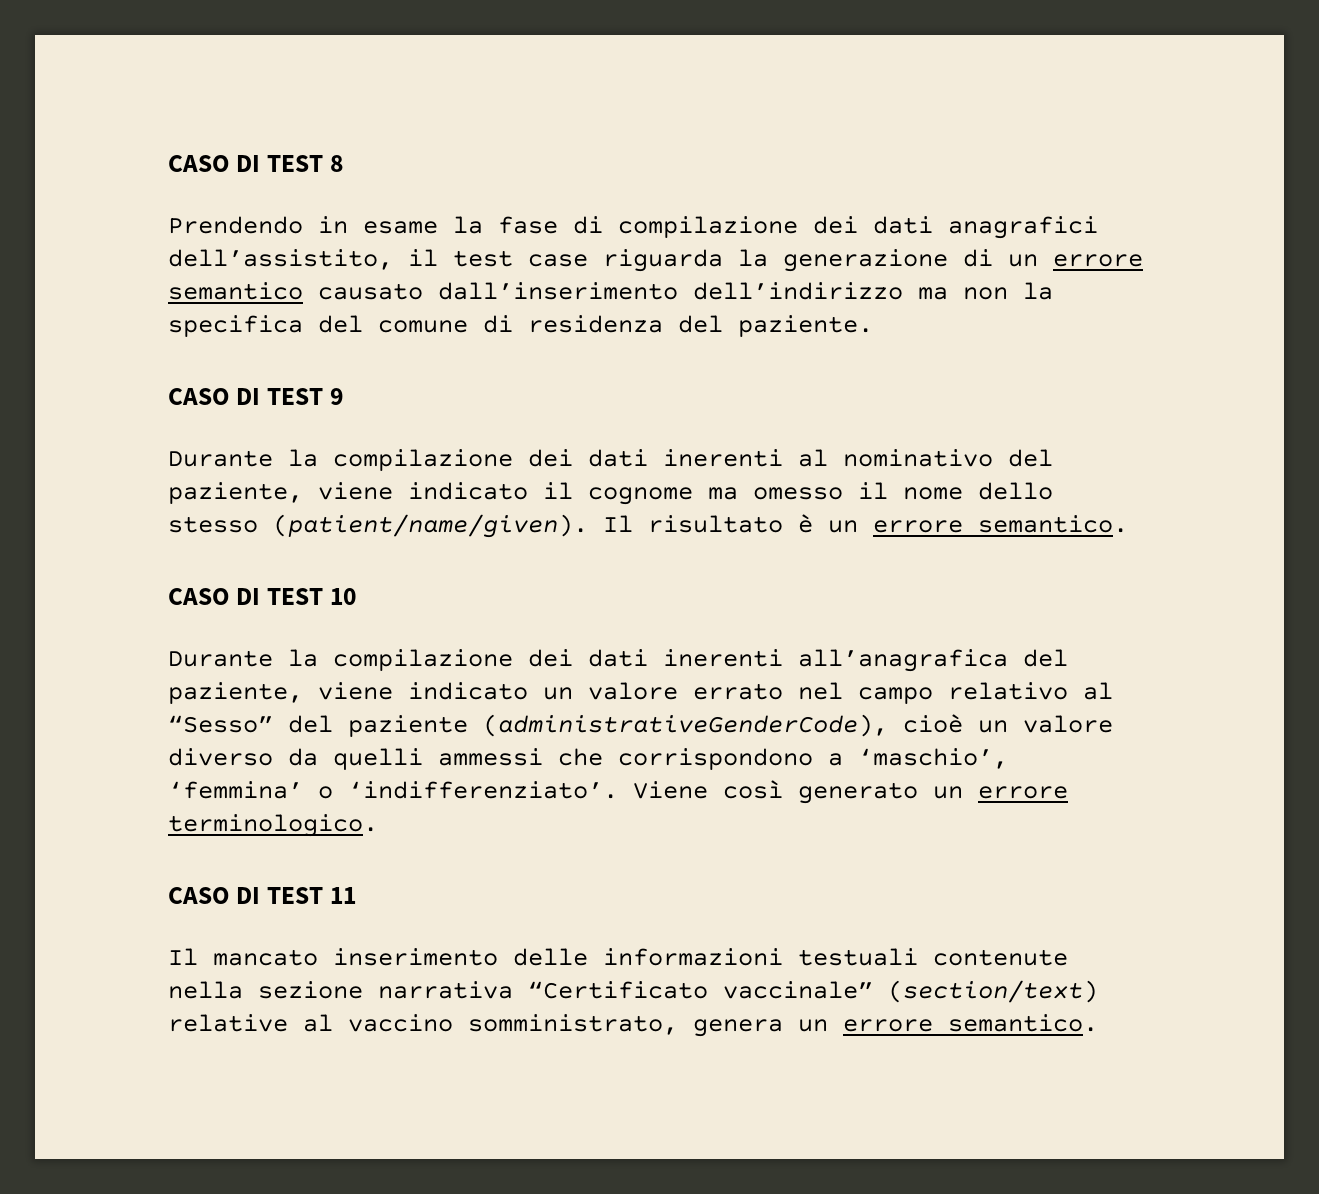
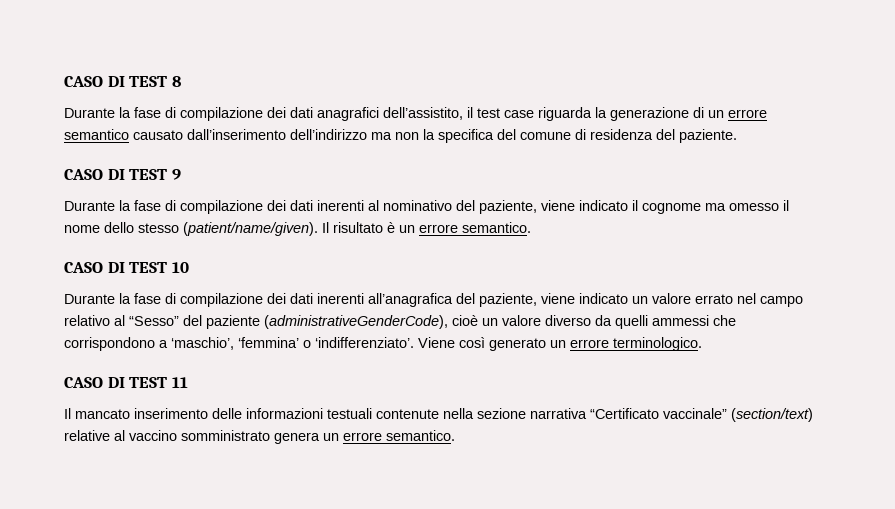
- Prendendo in esame la fase di compilazione dei dati anagrafici dell’assistito, il test case riguarda la generazione di un errore semantico causato dall’inserimento dell’indirizzo ma non la specifica del comune di residenza del paziente.
+ Durante la fase di compilazione dei dati anagrafici dell’assistito, il test case riguarda la generazione di un errore semantico causato dall’inserimento dell’indirizzo ma non la specifica del comune di residenza del paziente.
- Durante la compilazione dei dati inerenti al nominativo del paziente, viene indicato il cognome ma omesso il nome dello stesso (patient/name/given).
+ Durante la fase di compilazione dei dati inerenti al nominativo del paziente, viene indicato il cognome ma omesso il nome dello stesso (patient/name/given).
- Durante la compilazione dei dati inerenti all’anagrafica del paziente, viene indicato un valore errato nel campo relativo al “Sesso” del paziente (administrativeGenderCode), cioè un valore diverso da quelli ammessi che corrispondono a ‘maschio’, ‘femmina’ o ‘indifferenziato’.
+ Durante la fase di compilazione dei dati inerenti all’anagrafica del paziente, viene indicato un valore errato nel campo relativo al “Sesso” del paziente (administrativeGenderCode), cioè un valore diverso da quelli ammessi che corrispondono a ‘maschio’, ‘femmina’ o ‘indifferenziato’.
- Il mancato inserimento delle informazioni testuali contenute nella sezione narrativa “Certificato vaccinale” (section/text) relative al vaccino somministrato, genera un errore semantico.
+ Il mancato inserimento delle informazioni testuali contenute nella sezione narrativa “Certificato vaccinale” (section/text) relative al vaccino somministrato genera un errore semantico.

